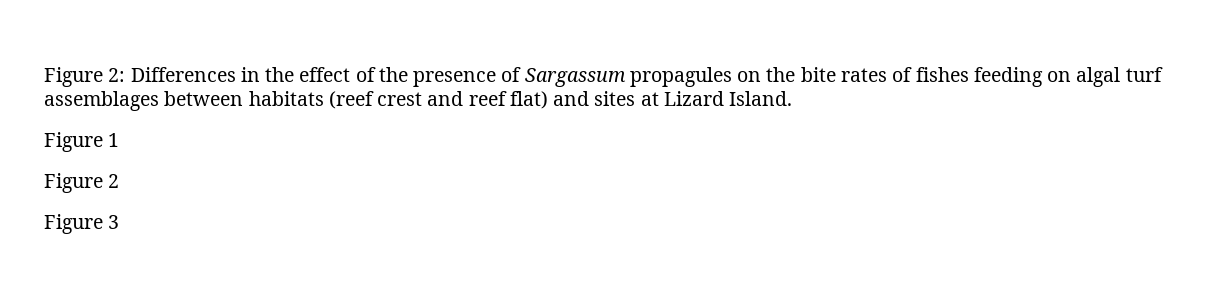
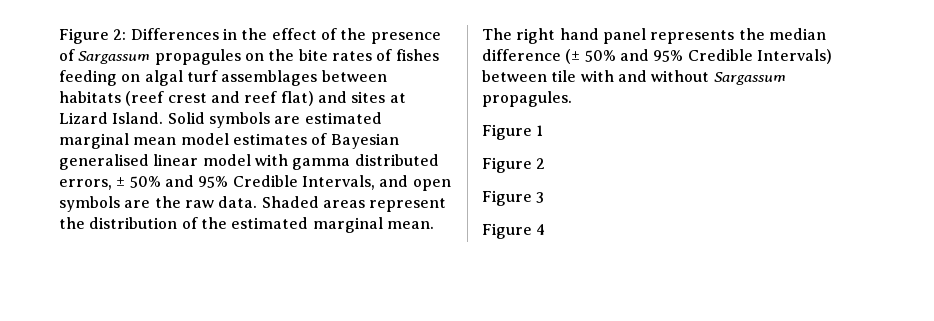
+ Solid symbols are estimated marginal mean model estimates of Bayesian generalised linear model with gamma distributed errors, ± 50% and 95% Credible Intervals, and open symbols are the raw data. Shaded areas represent the distribution of the estimated marginal mean. The right hand panel represents the median difference (± 50% and 95% Credible Intervals) between tile with and without Sargassum propagules.
+ Figure 4

